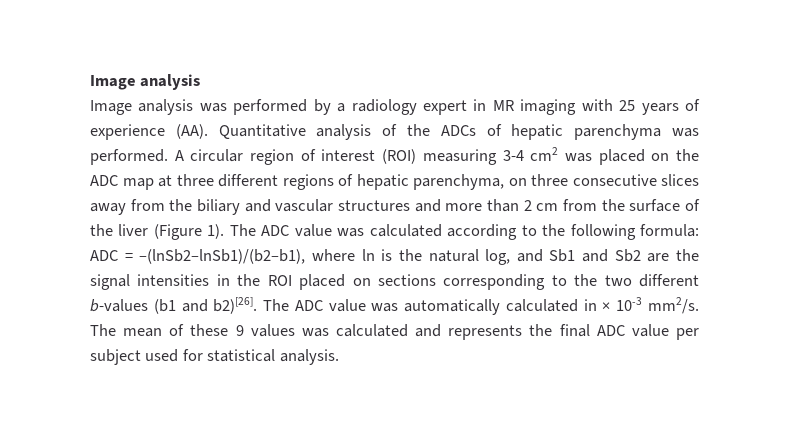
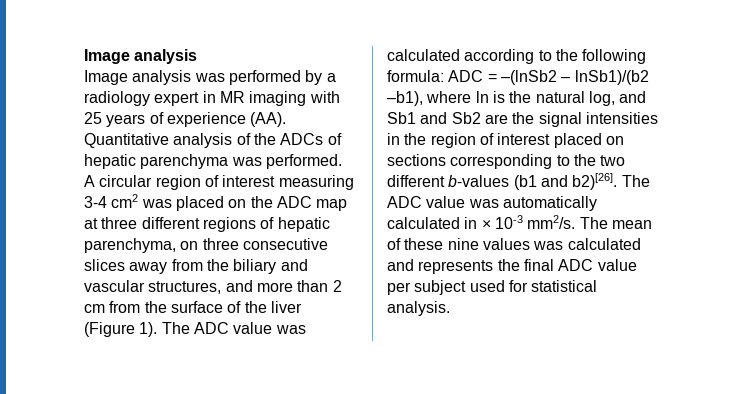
- A circular region of interest (ROI) measuring 3-4 cm2 was placed on the ADC map at three different regions of hepatic parenchyma, on three consecutive slices away from the biliary and vascular structures and more than 2 cm from the surface of the liver (Figure 1).
+ A circular region of interest measuring 3-4 cm2 was placed on the ADC map at three different regions of hepatic parenchyma, on three consecutive slices away from the biliary and vascular structures, and more than 2 cm from the surface of the liver (Figure 1).
- The ADC value was calculated according to the following formula: ADC = –(lnSb2–lnSb1)/(b2–b1), where ln is the natural log, and Sb1 and Sb2 are the signal intensities in the ROI placed on sections corresponding to the two different b-values (b1 and b2)[26].
+ The ADC value was calculated according to the following formula: ADC = –(lnSb2 – lnSb1)/(b2 –b1), where ln is the natural log, and Sb1 and Sb2 are the signal intensities in the region of interest placed on sections corresponding to the two different b-values (b1 and b2)[26].
- The mean of these 9 values was calculated and represents the final ADC value per subject used for statistical analysis.
+ The mean of these nine values was calculated and represents the final ADC value per subject used for statistical analysis.

